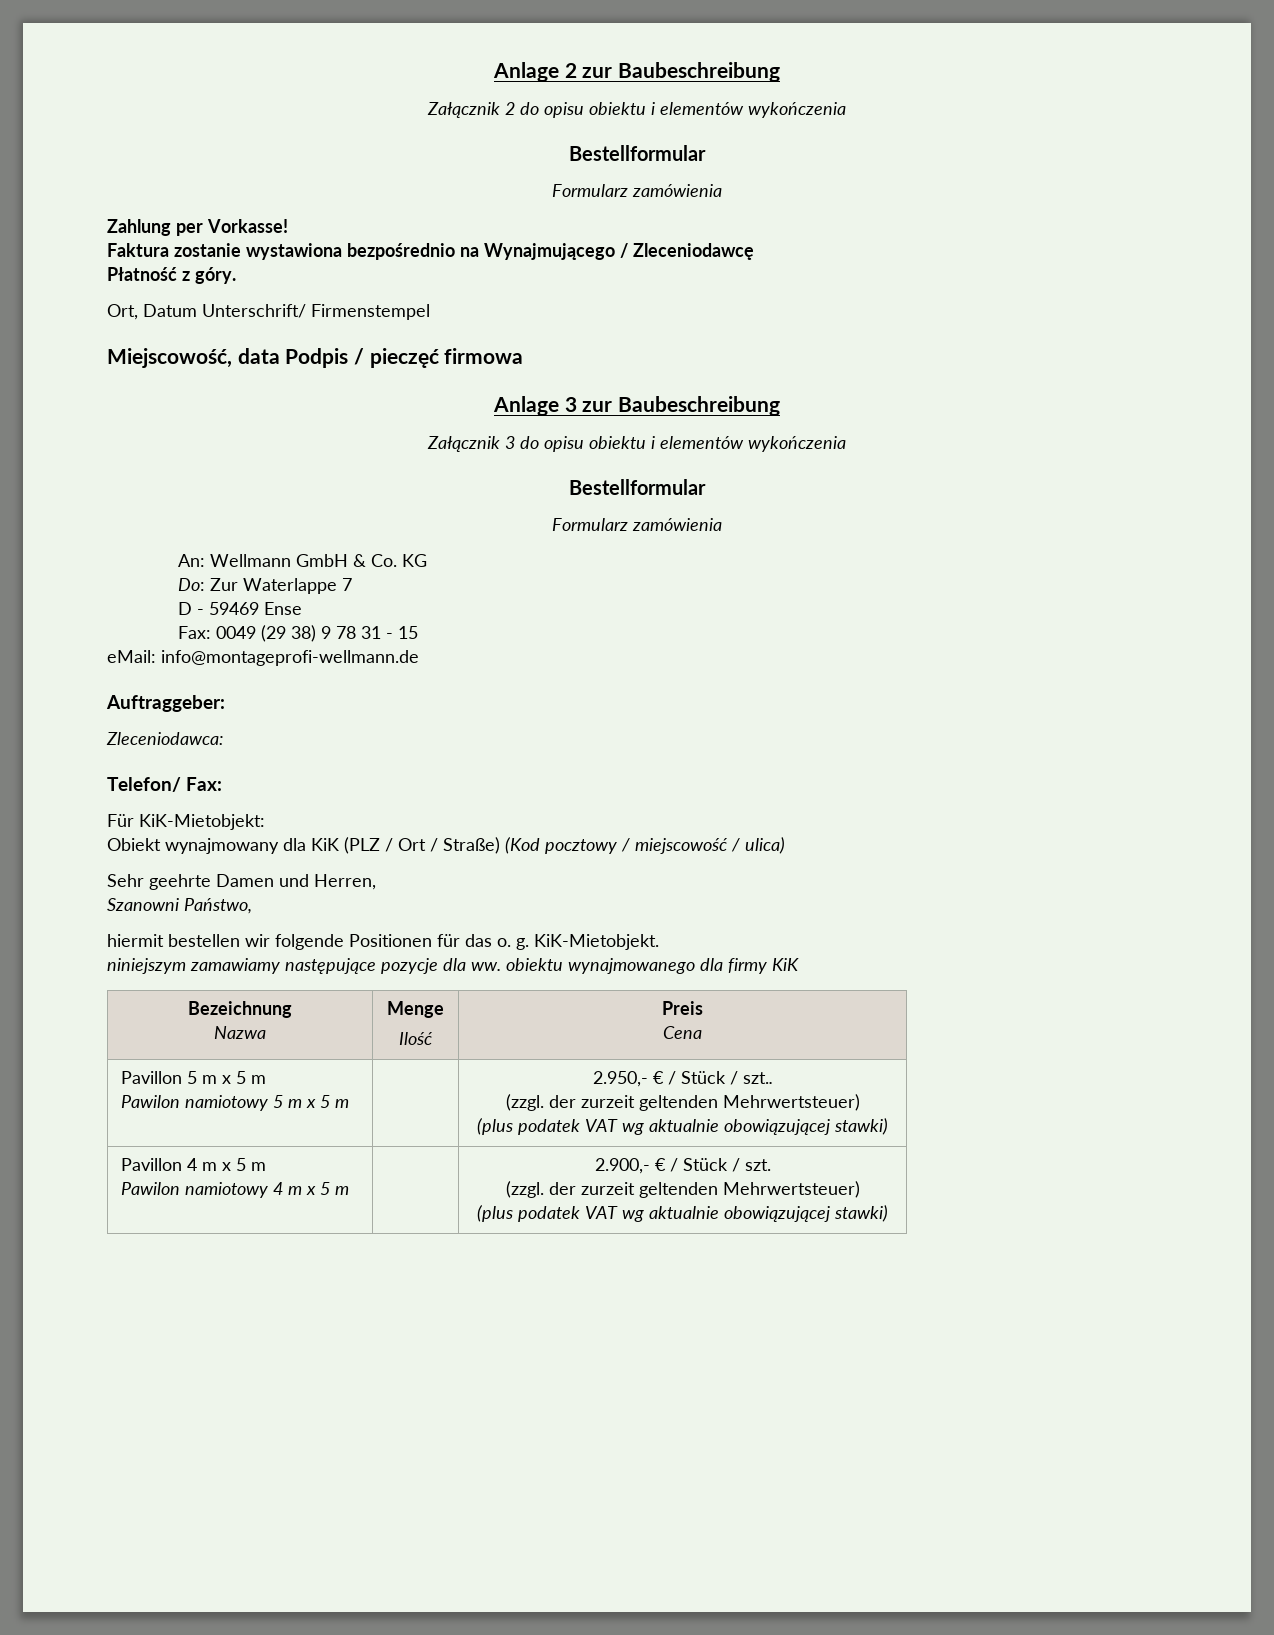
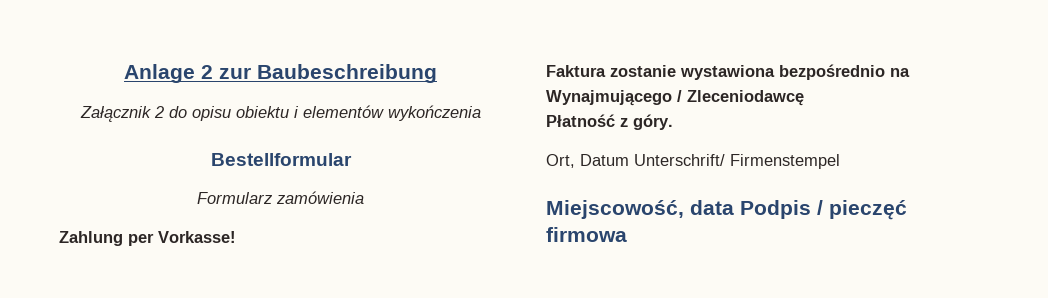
- Anlage 3 zur Baubeschreibung
- Załącznik 3 do opisu obiektu i elementów wykończenia
- Bestellformular
- Formularz zamówienia
- An: Wellmann GmbH & Co. KG
- Do: Zur Waterlappe 7
- D - 59469 Ense
- Fax: 0049 (29 38) 9 78 31 - 15
- eMail: info@montageprofi-wellmann.de
- Auftraggeber:
- Zleceniodawca:
- Telefon/ Fax:
- Für KiK-Mietobjekt:
- Obiekt wynajmowany dla KiK (PLZ / Ort / Straße) (Kod pocztowy / miejscowość / ulica)
- Sehr geehrte Damen und Herren,
- Szanowni Państwo,
- hiermit bestellen wir folgende Positionen für das o. g. KiK-Mietobjekt.
- niniejszym zamawiamy następujące pozycje dla ww. obiektu wynajmowanego dla firmy KiK
- Bezeichnung
- Nazwa | Menge
- Ilość | Preis
- Cena
- Pavillon 5 m x 5 m
- Pawilon namiotowy 5 m x 5 m | | 2.950,- € / Stück / szt..
- (zzgl. der zurzeit geltenden Mehrwertsteuer)
- (plus podatek VAT wg aktualnie obowiązującej stawki)
- Pavillon 4 m x 5 m
- Pawilon namiotowy 4 m x 5 m | | 2.900,- € / Stück / szt.
- (zzgl. der zurzeit geltenden Mehrwertsteuer)
- (plus podatek VAT wg aktualnie obowiązującej stawki)

